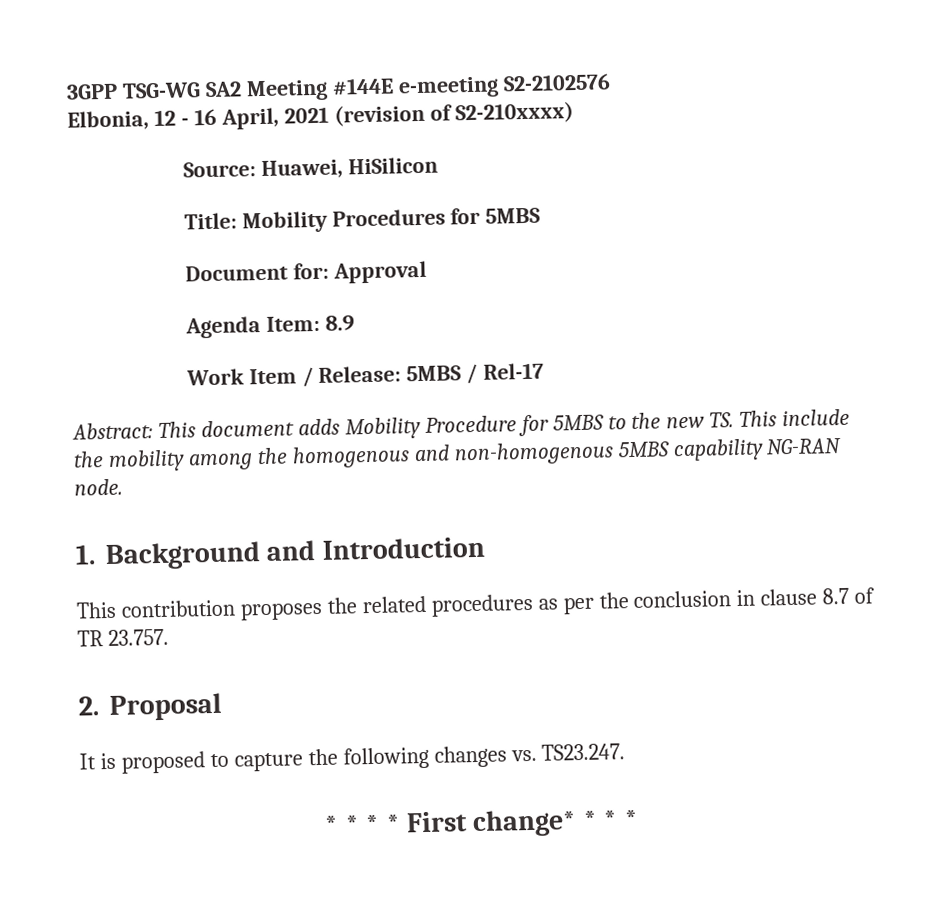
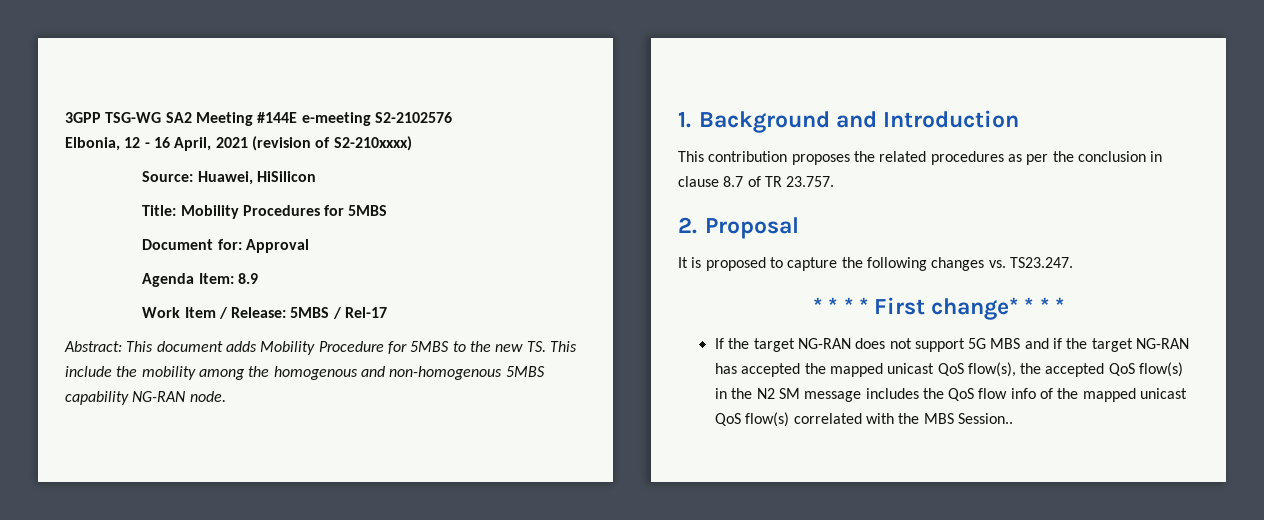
+ If the target NG-RAN does not support 5G MBS and if the target NG-RAN has accepted the mapped unicast QoS flow(s), the accepted QoS flow(s) in the N2 SM message includes the QoS flow info of the mapped unicast QoS flow(s) correlated with the MBS Session..

